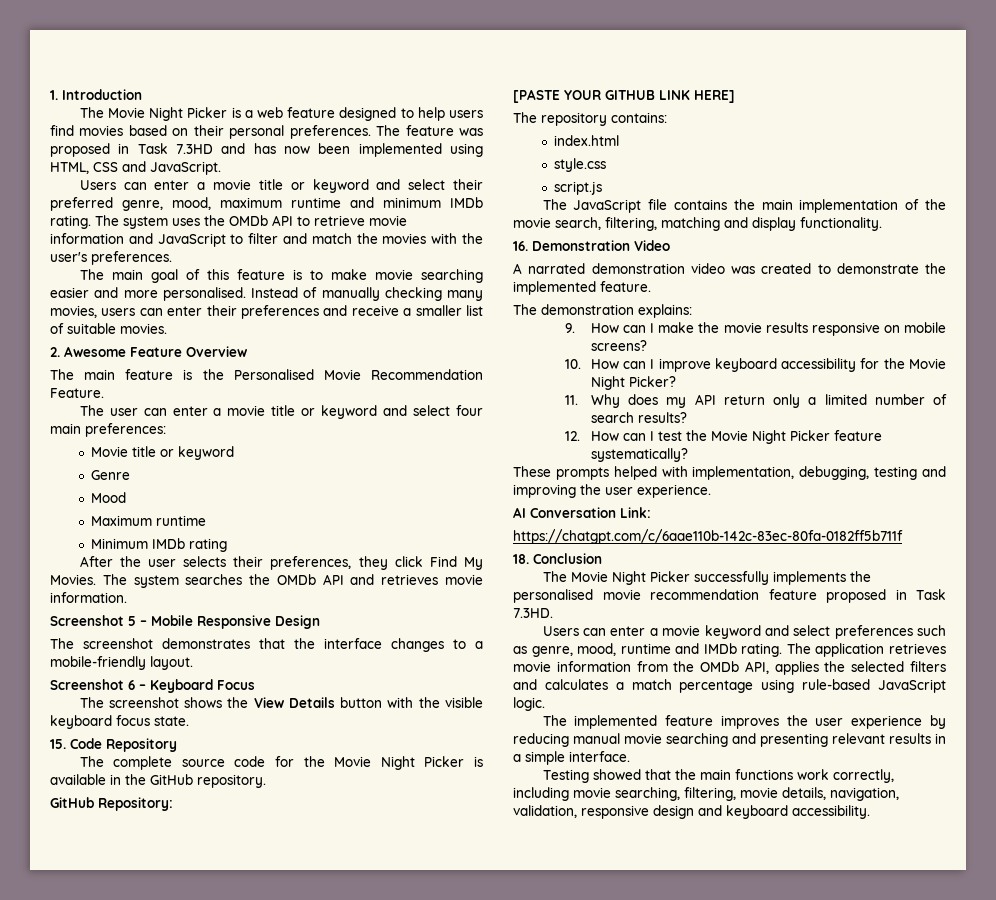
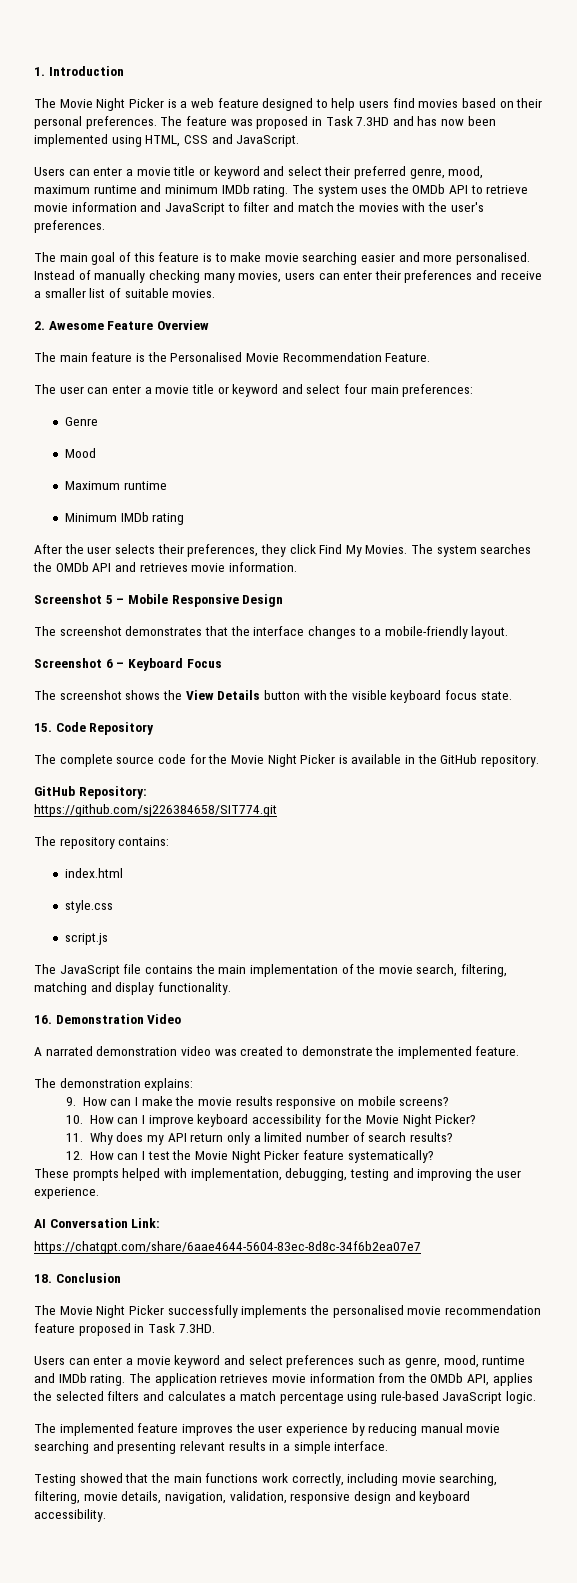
- Movie title or keyword
- [PASTE YOUR GITHUB LINK HERE]
+ https://github.com/sj226384658/SIT774.git
- https://chatgpt.com/c/6aae110b-142c-83ec-80fa-0182ff5b711f
+ https://chatgpt.com/share/6aae4644-5604-83ec-8d8c-34f6b2ea07e7

